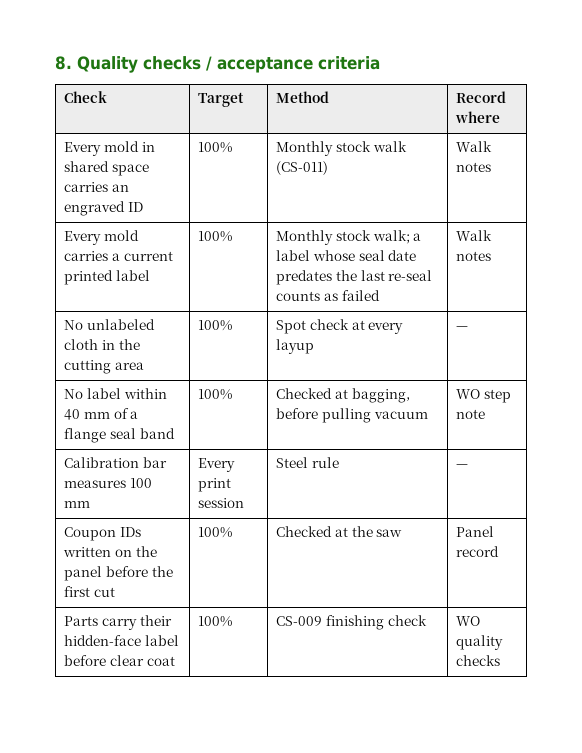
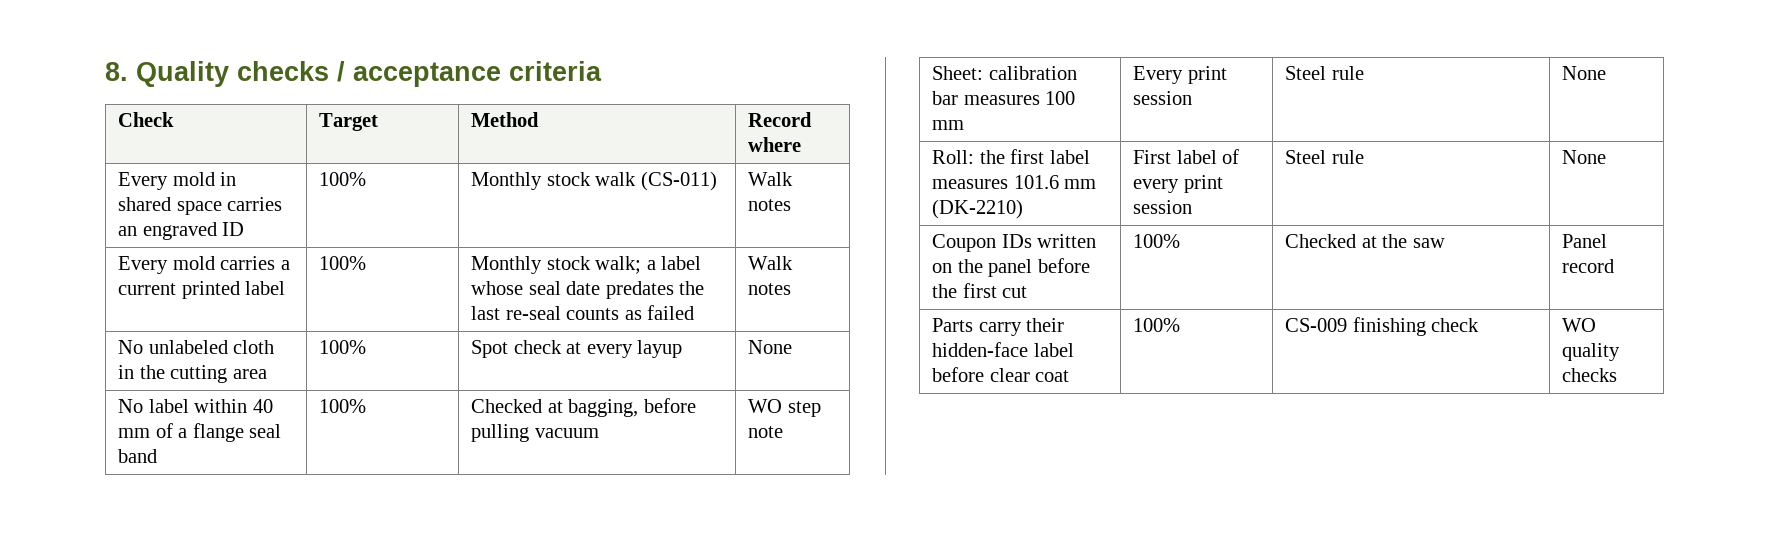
- No unlabeled cloth in the cutting area | 100% | Spot check at every layup | —
+ No unlabeled cloth in the cutting area | 100% | Spot check at every layup | None
- Calibration bar measures 100 mm | Every print session | Steel rule | —
+ Sheet: calibration bar measures 100 mm | Every print session | Steel rule | None
+ Roll: the first label measures 101.6 mm (DK-2210) | First label of every print session | Steel rule | None

